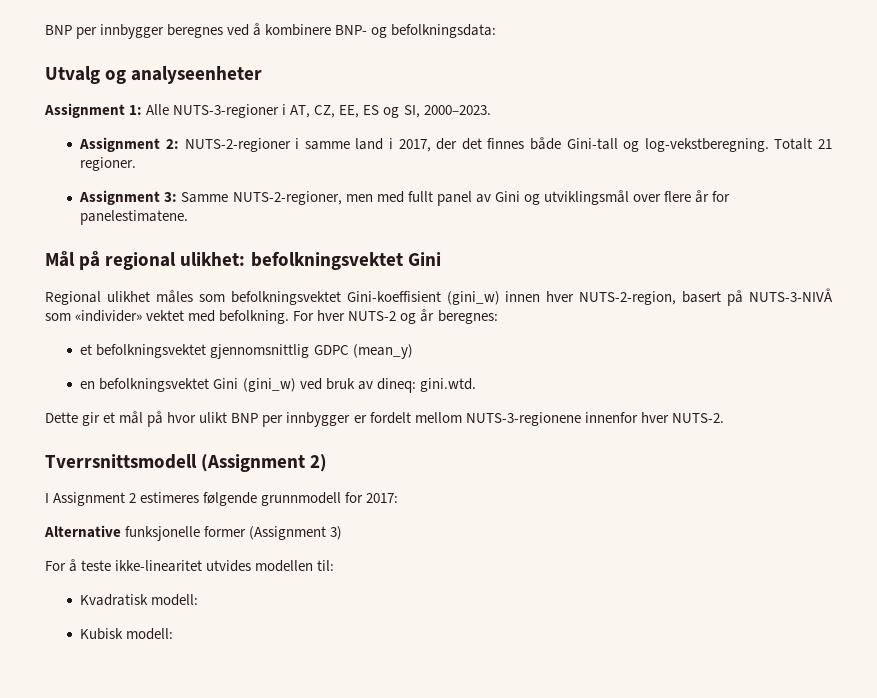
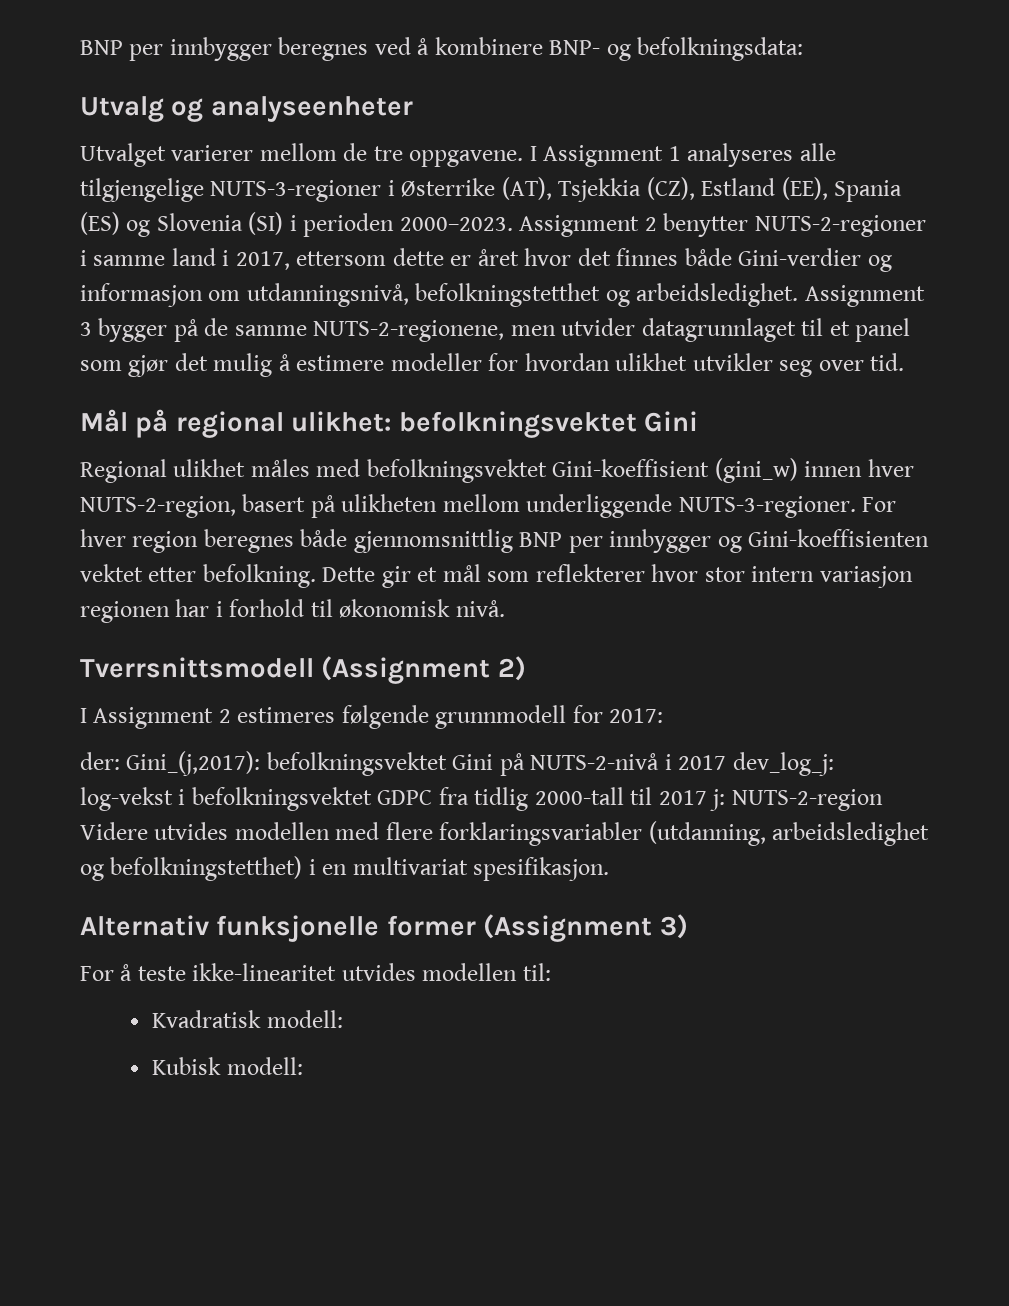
- Assignment 1: Alle NUTS-3-regioner i AT, CZ, EE, ES og SI, 2000–2023.
- Assignment 2: NUTS-2-regioner i samme land i 2017, der det finnes både Gini-tall og log-vekstberegning. Totalt 21 regioner.
- Assignment 3: Samme NUTS-2-regioner, men med fullt panel av Gini og utviklingsmål over flere år for panelestimatene.
+ Utvalget varierer mellom de tre oppgavene. I Assignment 1 analyseres alle tilgjengelige NUTS-3-regioner i Østerrike (AT), Tsjekkia (CZ), Estland (EE), Spania (ES) og Slovenia (SI) i perioden 2000–2023. Assignment 2 benytter NUTS-2-regioner i samme land i 2017, ettersom dette er året hvor det finnes både Gini-verdier og informasjon om utdanningsnivå, befolkningstetthet og arbeidsledighet. Assignment 3 bygger på de samme NUTS-2-regionene, men utvider datagrunnlaget til et panel som gjør det mulig å estimere modeller for hvordan ulikhet utvikler seg over tid.
- Regional ulikhet måles som befolkningsvektet Gini-koeffisient (gini_w) innen hver NUTS-2-region, basert på NUTS-3-NIVÅ som «individer» vektet med befolkning. For hver NUTS-2 og år beregnes:
- et befolkningsvektet gjennomsnittlig GDPC (mean_y)
- en befolkningsvektet Gini (gini_w) ved bruk av dineq: gini.wtd.
- Dette gir et mål på hvor ulikt BNP per innbygger er fordelt mellom NUTS-3-regionene innenfor hver NUTS-2.
+ Regional ulikhet måles med befolkningsvektet Gini-koeffisient (gini_w) innen hver NUTS-2-region, basert på ulikheten mellom underliggende NUTS-3-regioner. For hver region beregnes både gjennomsnittlig BNP per innbygger og Gini-koeffisienten vektet etter befolkning. Dette gir et mål som reflekterer hvor stor intern variasjon regionen har i forhold til økonomisk nivå.
- Alternative funksjonelle former (Assignment 3)
+ der: Gini_(j,2017): befolkningsvektet Gini på NUTS-2-nivå i 2017 dev_log_j: log-vekst i befolkningsvektet GDPC fra tidlig 2000-tall til 2017 j: NUTS-2-region Videre utvides modellen med flere forklaringsvariabler (utdanning, arbeidsledighet og befolkningstetthet) i en multivariat spesifikasjon.
+ Alternativ funksjonelle former (Assignment 3)

